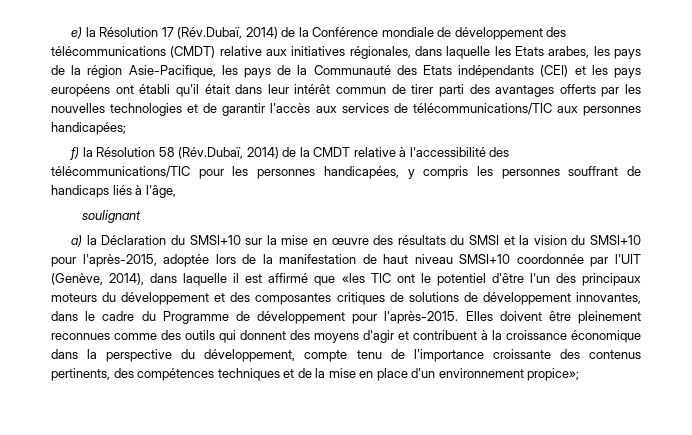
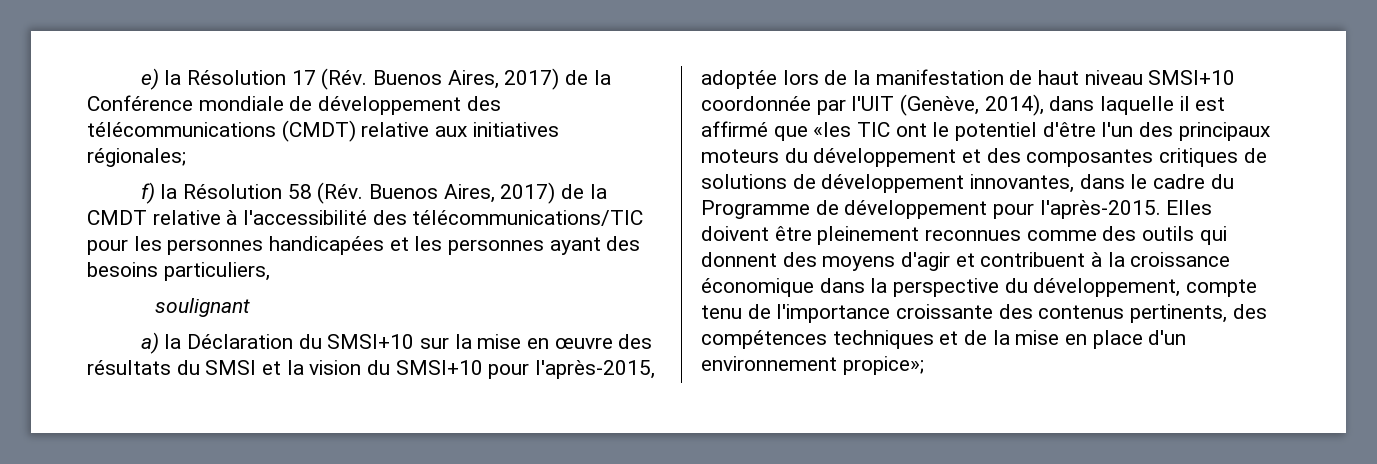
- e) la Résolution 17 (Rév.Dubaï, 2014) de la Conférence mondiale de développement des télécommunications (CMDT) relative aux initiatives régionales, dans laquelle les Etats arabes, les pays de la région Asie-Pacifique, les pays de la Communauté des Etats indépendants (CEI) et les pays européens ont établi qu'il était dans leur intérêt commun de tirer parti des avantages offerts par les nouvelles technologies et de garantir l'accès aux services de télécommunications/TIC aux personnes handicapées;
+ e) la Résolution 17 (Rév. Buenos Aires, 2017) de la Conférence mondiale de développement des télécommunications (CMDT) relative aux initiatives régionales;
- f) la Résolution 58 (Rév.Dubaï, 2014) de la CMDT relative à l'accessibilité des télécommunications/TIC pour les personnes handicapées, y compris les personnes souffrant de handicaps liés à l'âge,
+ f) la Résolution 58 (Rév. Buenos Aires, 2017) de la CMDT relative à l'accessibilité des télécommunications/TIC pour les personnes handicapées et les personnes ayant des besoins particuliers,

